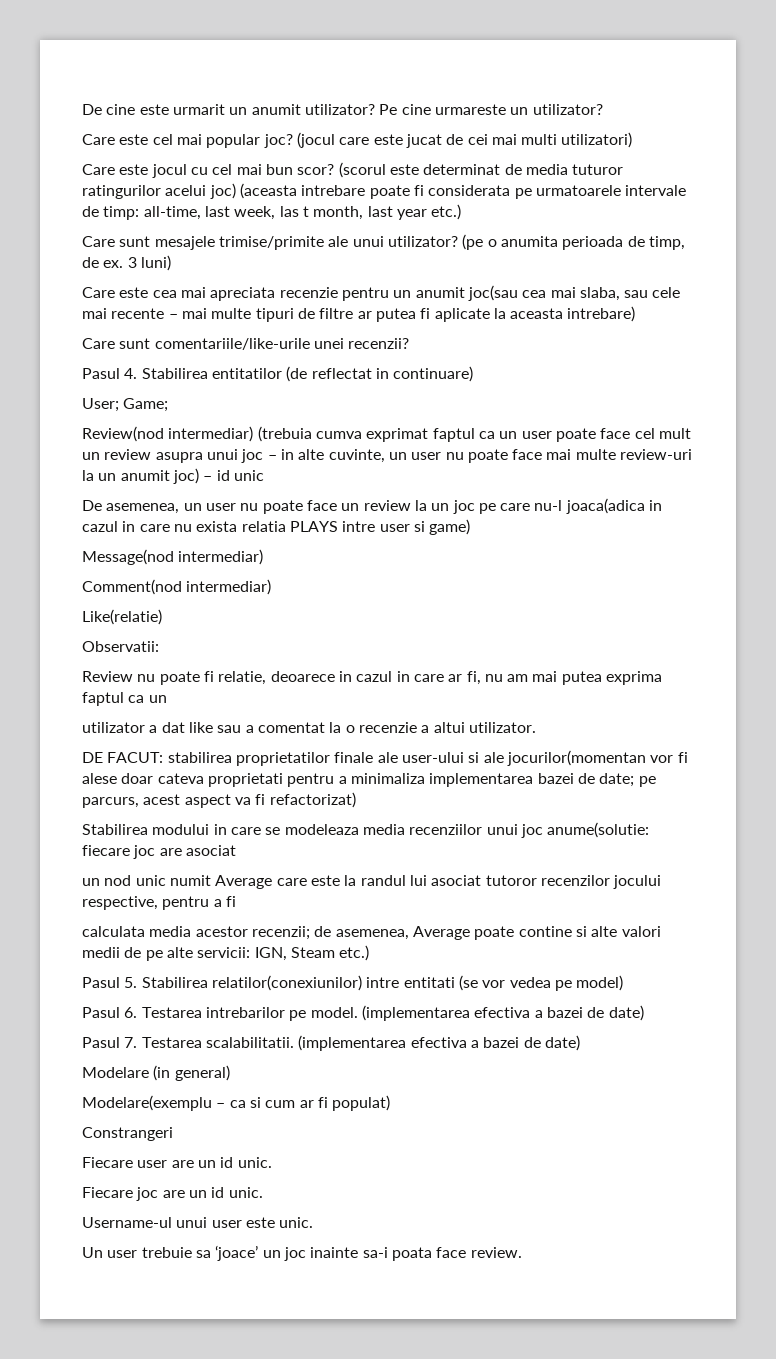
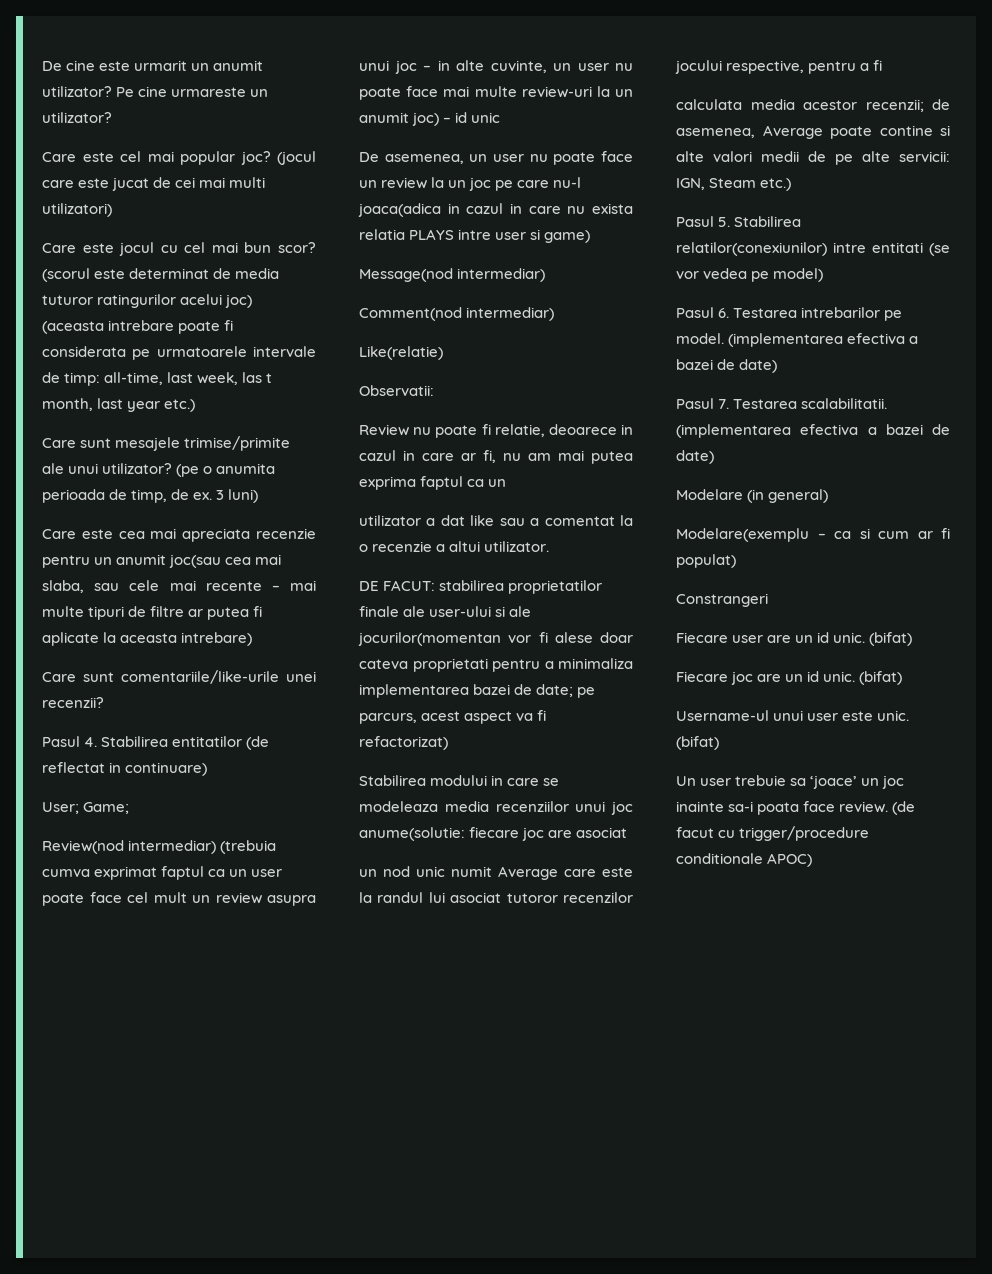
- Fiecare user are un id unic.
+ Fiecare user are un id unic. (bifat)
- Fiecare joc are un id unic.
+ Fiecare joc are un id unic. (bifat)
- Username-ul unui user este unic.
+ Username-ul unui user este unic. (bifat)
+ (de facut cu trigger/procedure conditionale APOC)

